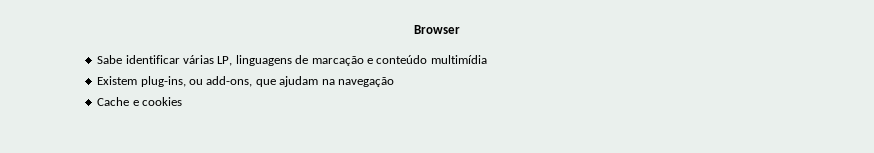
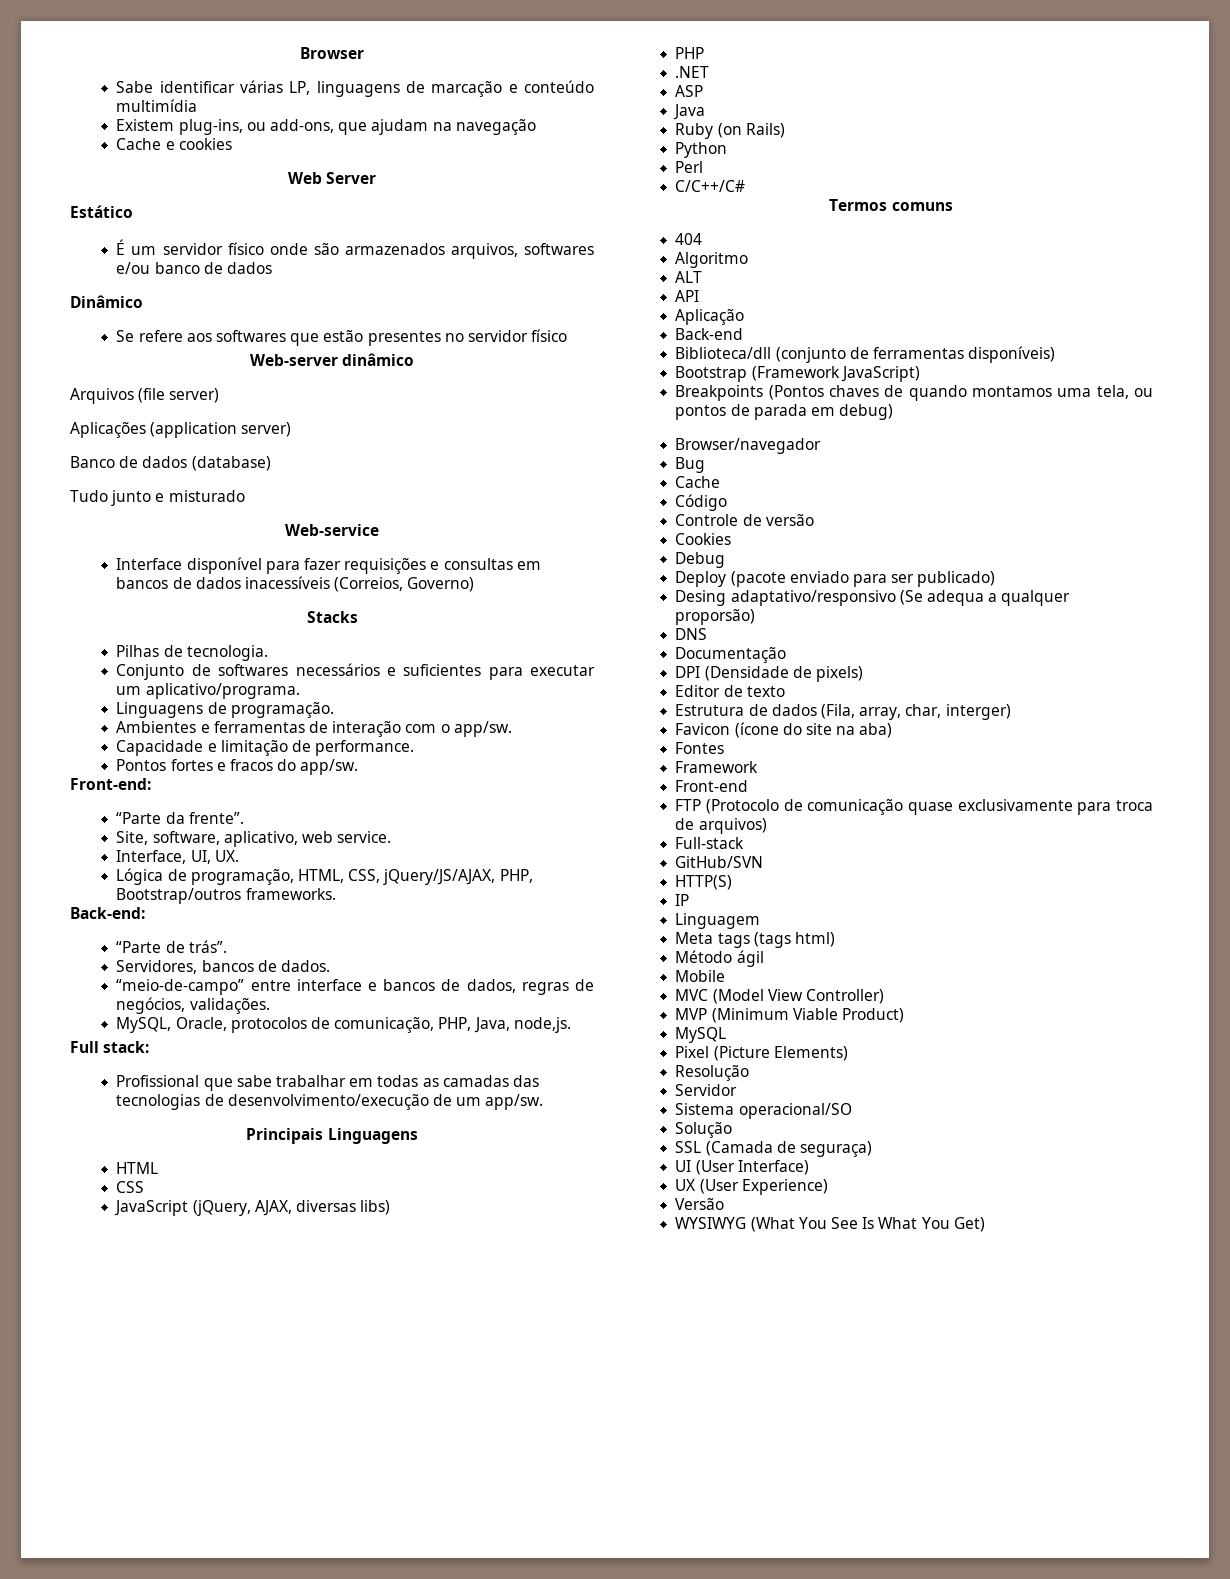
+ Web Server
+ Estático
+ É um servidor físico onde são armazenados arquivos, softwares e/ou banco de dados
+ Dinâmico
+ Se refere aos softwares que estão presentes no servidor físico
+ Web-server dinâmico
+ Arquivos (file server)
+ Aplicações (application server)
+ Banco de dados (database)
+ Tudo junto e misturado
+ Web-service
+ Interface disponível para fazer requisições e consultas em bancos de dados inacessíveis (Correios, Governo)
+ Stacks
+ Pilhas de tecnologia.
+ Conjunto de softwares necessários e suficientes para executar um aplicativo/programa.
+ Linguagens de programação.
+ Ambientes e ferramentas de interação com o app/sw.
+ Capacidade e limitação de performance.
+ Pontos fortes e fracos do app/sw.
+ Front-end:
+ “Parte da frente”.
+ Site, software, aplicativo, web service.
+ Interface, UI, UX.
+ Lógica de programação, HTML, CSS, jQuery/JS/AJAX, PHP, Bootstrap/outros frameworks.
+ Back-end:
+ “Parte de trás”.
+ Servidores, bancos de dados.
+ “meio-de-campo” entre interface e bancos de dados, regras de negócios, validações.
+ MySQL, Oracle, protocolos de comunicação, PHP, Java, node,js.
+ Full stack:
+ Profissional que sabe trabalhar em todas as camadas das tecnologias de desenvolvimento/execução de um app/sw.
+ Principais Linguagens
+ HTML
+ CSS
+ JavaScript (jQuery, AJAX, diversas libs)
+ PHP
+ .NET
+ ASP
+ Java
+ Ruby (on Rails)
+ Python
+ Perl
+ C/C++/C#
+ Termos comuns
+ 404
+ Algoritmo
+ ALT
+ API
+ Aplicação
+ Back-end
+ Biblioteca/dll (conjunto de ferramentas disponíveis)
+ Bootstrap (Framework JavaScript)
+ Breakpoints (Pontos chaves de quando montamos uma tela, ou pontos de parada em debug)
+ Browser/navegador
+ Bug
+ Cache
+ Código
+ Controle de versão
+ Cookies
+ Debug
+ Deploy (pacote enviado para ser publicado)
+ Desing adaptativo/responsivo (Se adequa a qualquer proporsão)
+ DNS
+ Documentação
+ DPI (Densidade de pixels)
+ Editor de texto
+ Estrutura de dados (Fila, array, char, interger)
+ Favicon (ícone do site na aba)
+ Fontes
+ Framework
+ Front-end
+ FTP (Protocolo de comunicação quase exclusivamente para troca de arquivos)
+ Full-stack
+ GitHub/SVN
+ HTTP(S)
+ IP
+ Linguagem
+ Meta tags (tags html)
+ Método ágil
+ Mobile
+ MVC (Model View Controller)
+ MVP (Minimum Viable Product)
+ MySQL
+ Pixel (Picture Elements)
+ Resolução
+ Servidor
+ Sistema operacional/SO
+ Solução
+ SSL (Camada de seguraça)
+ UI (User Interface)
+ UX (User Experience)
+ Versão
+ WYSIWYG (What You See Is What You Get)

